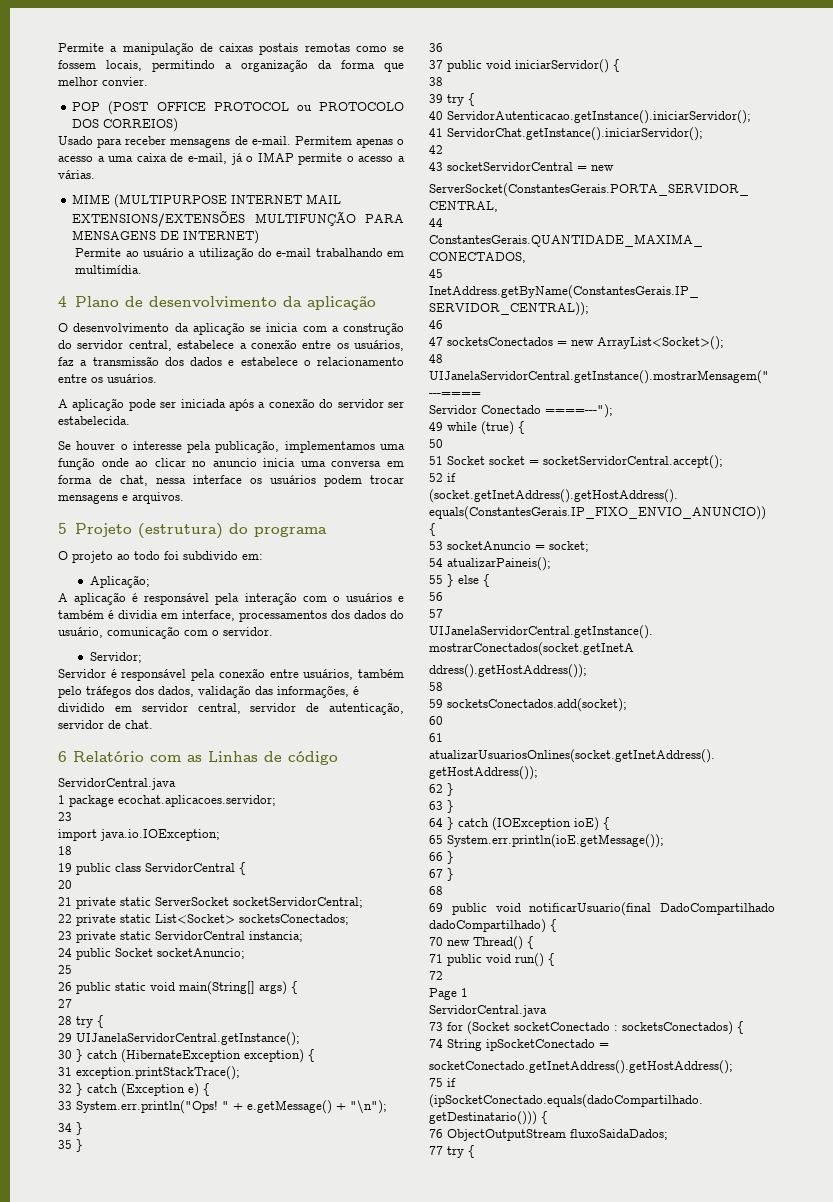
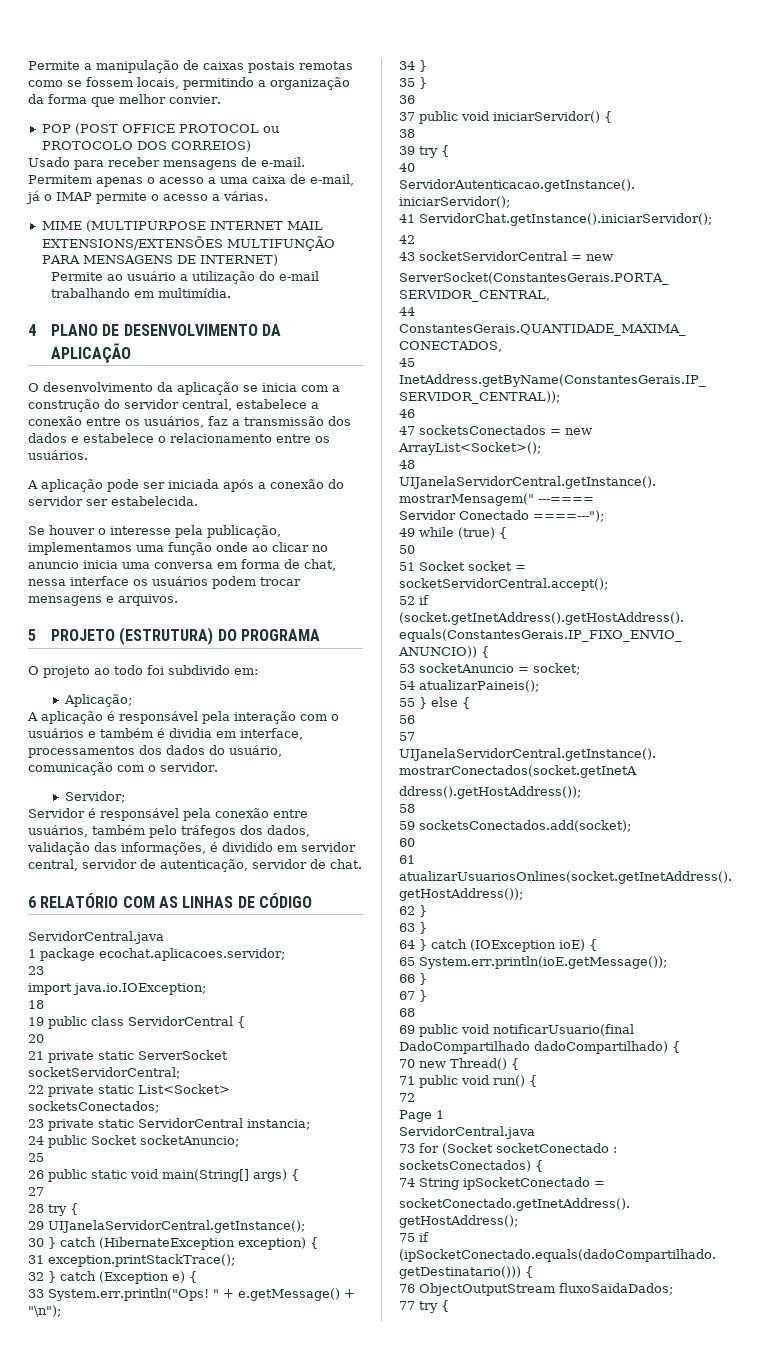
- 4 Plano de desenvolvimento da aplicação
+ 4 PLANO DE DESENVOLVIMENTO DA APLICAÇÃO
- 5 Projeto (estrutura) do programa
+ 5 PROJETO (ESTRUTURA) DO PROGRAMA
- 6 Relatório com as Linhas de código
+ 6 RELATÓRIO COM AS LINHAS DE CÓDIGO

